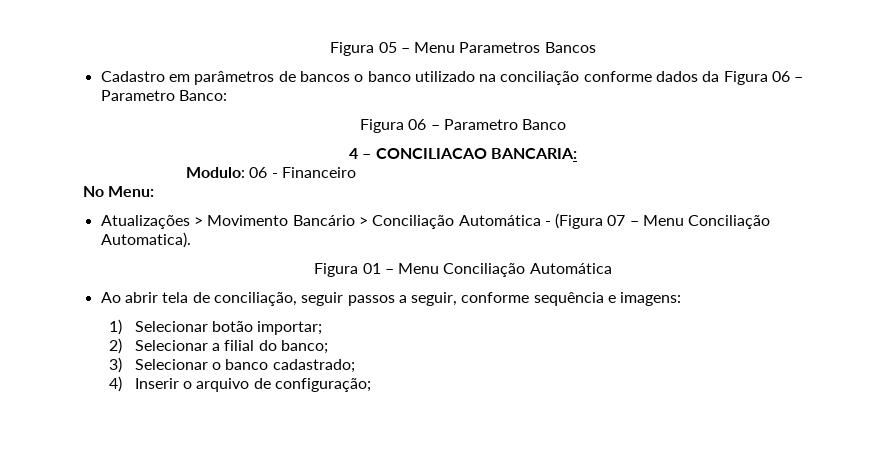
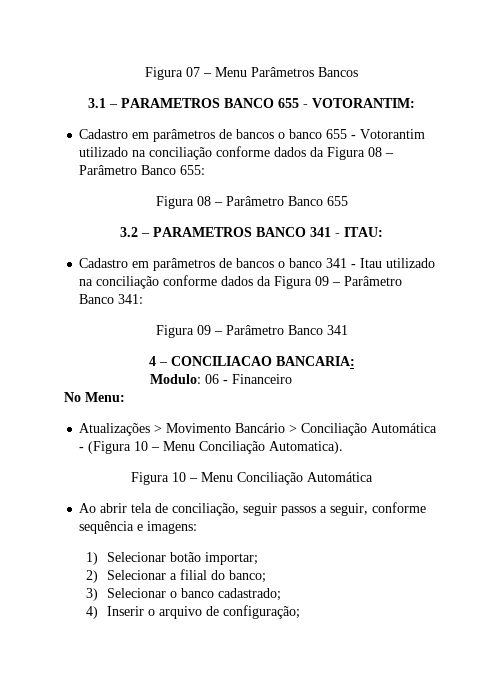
- Figura 05 – Menu Parametros Bancos
+ Figura 07 – Menu Parâmetros Bancos
- Cadastro em parâmetros de bancos o banco utilizado na conciliação conforme dados da Figura 06 – Parametro Banco:
- Figura 06 – Parametro Banco
+ 3.1 – PARAMETROS BANCO 655 - VOTORANTIM:
+ Cadastro em parâmetros de bancos o banco 655 - Votorantim utilizado na conciliação conforme dados da Figura 08 – Parâmetro Banco 655:
+ Figura 08 – Parâmetro Banco 655
+ 3.2 – PARAMETROS BANCO 341 - ITAU:
+ Cadastro em parâmetros de bancos o banco 341 - Itau utilizado na conciliação conforme dados da Figura 09 – Parâmetro Banco 341:
+ Figura 09 – Parâmetro Banco 341
- Atualizações > Movimento Bancário > Conciliação Automática - (Figura 07 – Menu Conciliação Automatica).
+ Atualizações > Movimento Bancário > Conciliação Automática - (Figura 10 – Menu Conciliação Automatica).
- Figura 01 – Menu Conciliação Automática
+ Figura 10 – Menu Conciliação Automática

